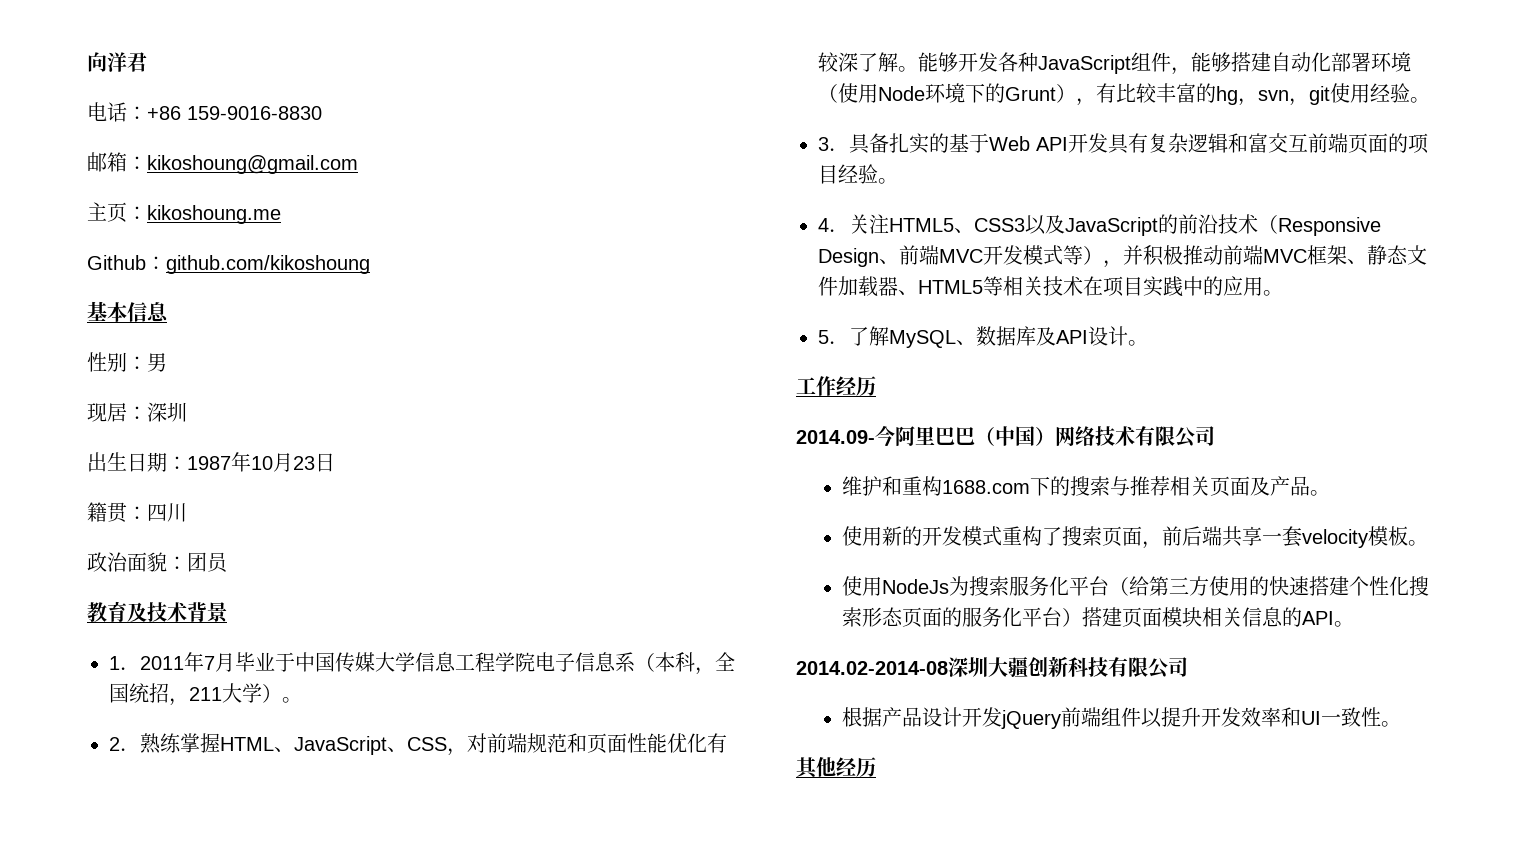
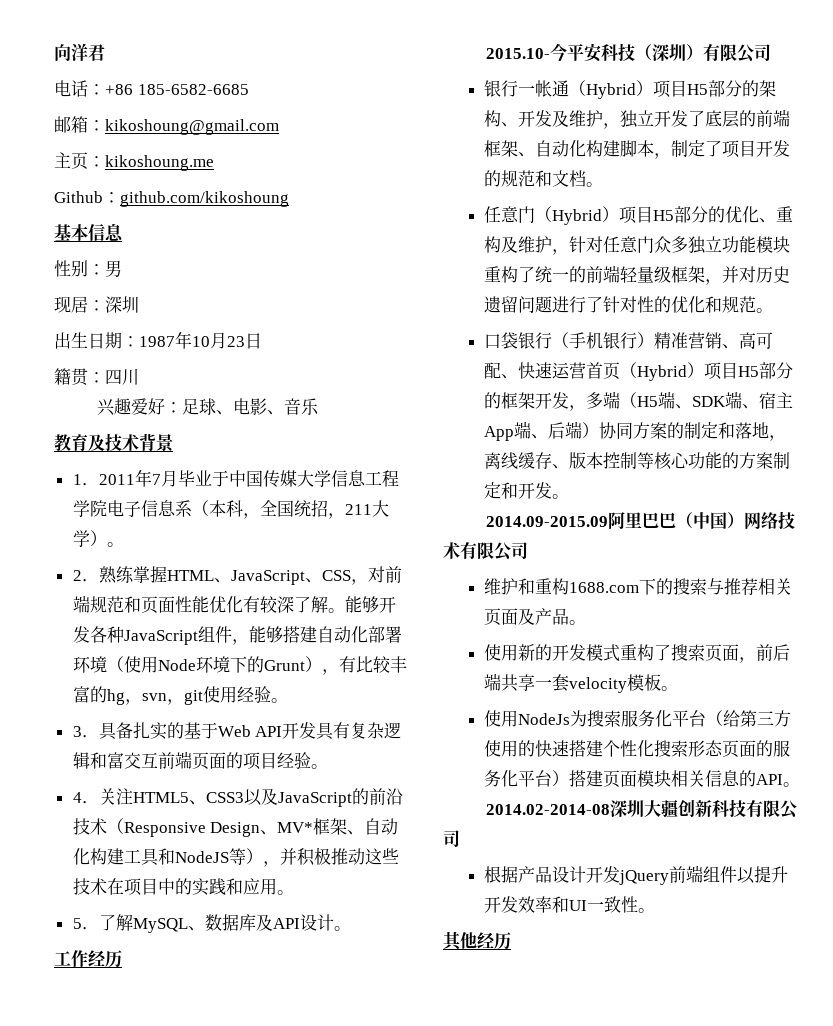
- 电话：+86 159-9016-8830
+ 电话：+86 185-6582-6685
- 政治面貌：团员
+ 兴趣爱好：足球、电影、音乐
- 4．关注HTML5、CSS3以及JavaScript的前沿技术（Responsive Design、前端MVC开发模式等），并积极推动前端MVC框架、静态文件加载器、HTML5等相关技术在项目实践中的应用。
+ 4．关注HTML5、CSS3以及JavaScript的前沿技术（Responsive Design、MV*框架、自动化构建工具和NodeJS等），并积极推动这些技术在项目中的实践和应用。
- 2014.09-今阿里巴巴（中国）网络技术有限公司
+ 2015.10-今平安科技（深圳）有限公司
+ 银行一帐通（Hybrid）项目H5部分的架构、开发及维护，独立开发了底层的前端框架、自动化构建脚本，制定了项目开发的规范和文档。
+ 任意门（Hybrid）项目H5部分的优化、重构及维护，针对任意门众多独立功能模块重构了统一的前端轻量级框架，并对历史遗留问题进行了针对性的优化和规范。
+ 口袋银行（手机银行）精准营销、高可配、快速运营首页（Hybrid）项目H5部分的框架开发，多端（H5端、SDK端、宿主App端、后端）协同方案的制定和落地，离线缓存、版本控制等核心功能的方案制定和开发。
+ 2014.09-2015.09阿里巴巴（中国）网络技术有限公司

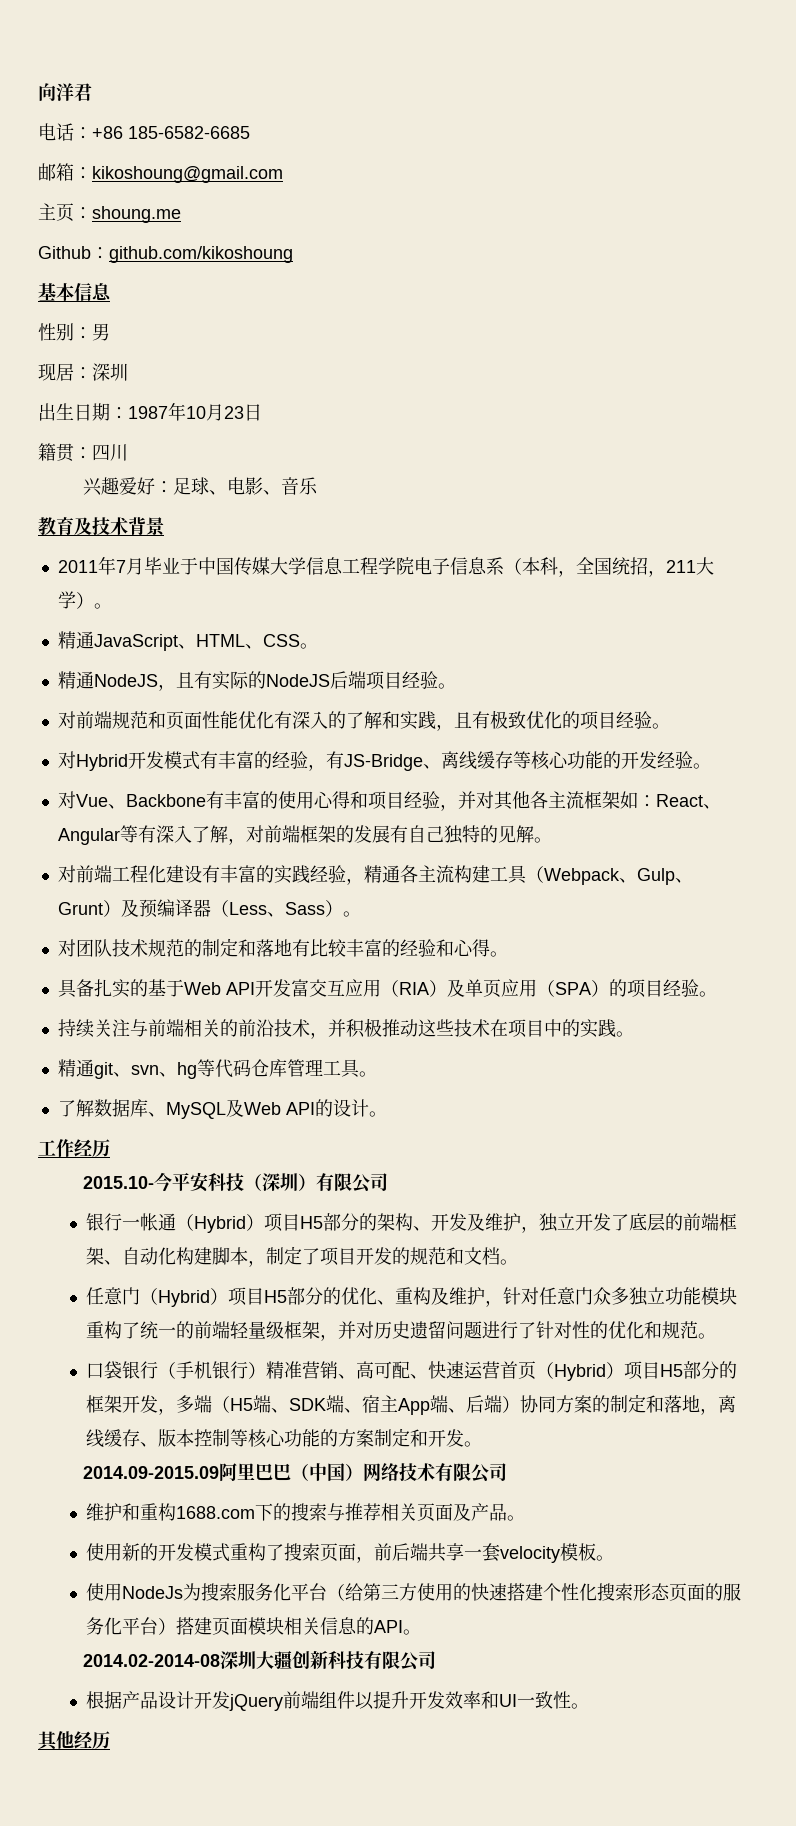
- 主页：kikoshoung.me
+ 主页：shoung.me
- 1．2011年7月毕业于中国传媒大学信息工程学院电子信息系（本科，全国统招，211大学）。
+ 2011年7月毕业于中国传媒大学信息工程学院电子信息系（本科，全国统招，211大学）。
- 2．熟练掌握HTML、JavaScript、CSS，对前端规范和页面性能优化有较深了解。能够开发各种JavaScript组件，能够搭建自动化部署环境（使用Node环境下的Grunt），有比较丰富的hg，svn，git使用经验。
- 3．具备扎实的基于Web API开发具有复杂逻辑和富交互前端页面的项目经验。
- 4．关注HTML5、CSS3以及JavaScript的前沿技术（Responsive Design、MV*框架、自动化构建工具和NodeJS等），并积极推动这些技术在项目中的实践和应用。
- 5．了解MySQL、数据库及API设计。
+ 精通JavaScript、HTML、CSS。
+ 精通NodeJS，且有实际的NodeJS后端项目经验。
+ 对前端规范和页面性能优化有深入的了解和实践，且有极致优化的项目经验。
+ 对Hybrid开发模式有丰富的经验，有JS-Bridge、离线缓存等核心功能的开发经验。
+ 对Vue、Backbone有丰富的使用心得和项目经验，并对其他各主流框架如：React、Angular等有深入了解，对前端框架的发展有自己独特的见解。
+ 对前端工程化建设有丰富的实践经验，精通各主流构建工具（Webpack、Gulp、Grunt）及预编译器（Less、Sass）。
+ 对团队技术规范的制定和落地有比较丰富的经验和心得。
+ 具备扎实的基于Web API开发富交互应用（RIA）及单页应用（SPA）的项目经验。
+ 持续关注与前端相关的前沿技术，并积极推动这些技术在项目中的实践。
+ 精通git、svn、hg等代码仓库管理工具。
+ 了解数据库、MySQL及Web API的设计。

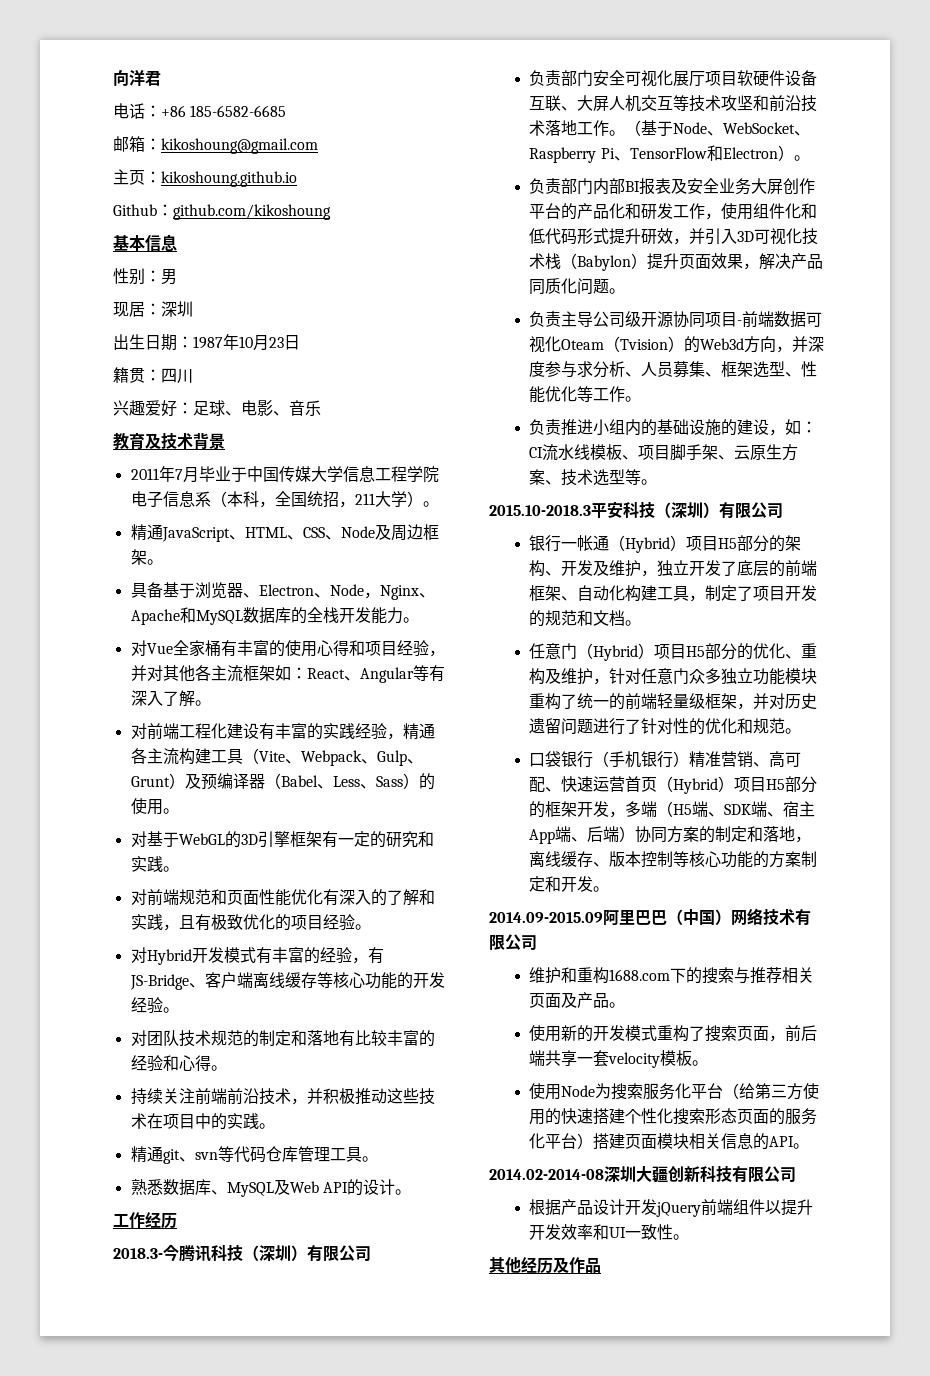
- 主页：shoung.me
+ 主页：kikoshoung.github.io
- 精通JavaScript、HTML、CSS。
- 精通NodeJS，且有实际的NodeJS后端项目经验。
+ 精通JavaScript、HTML、CSS、Node及周边框架。
+ 具备基于浏览器、Electron、Node，Nginx、Apache和MySQL数据库的全栈开发能力。
+ 对Vue全家桶有丰富的使用心得和项目经验，并对其他各主流框架如：React、Angular等有深入了解。
+ 对前端工程化建设有丰富的实践经验，精通各主流构建工具（Vite、Webpack、Gulp、Grunt）及预编译器（Babel、Less、Sass）的使用。
+ 对基于WebGL的3D引擎框架有一定的研究和实践。
- 对Hybrid开发模式有丰富的经验，有JS-Bridge、离线缓存等核心功能的开发经验。
+ 对Hybrid开发模式有丰富的经验，有JS-Bridge、客户端离线缓存等核心功能的开发经验。
- 对Vue、Backbone有丰富的使用心得和项目经验，并对其他各主流框架如：React、Angular等有深入了解，对前端框架的发展有自己独特的见解。
- 对前端工程化建设有丰富的实践经验，精通各主流构建工具（Webpack、Gulp、Grunt）及预编译器（Less、Sass）。
- 具备扎实的基于Web API开发富交互应用（RIA）及单页应用（SPA）的项目经验。
- 持续关注与前端相关的前沿技术，并积极推动这些技术在项目中的实践。
+ 持续关注前端前沿技术，并积极推动这些技术在项目中的实践。
- 精通git、svn、hg等代码仓库管理工具。
+ 精通git、svn等代码仓库管理工具。
- 了解数据库、MySQL及Web API的设计。
+ 熟悉数据库、MySQL及Web API的设计。
- 2015.10-今平安科技（深圳）有限公司
+ 2018.3-今腾讯科技（深圳）有限公司
+ 负责部门安全可视化展厅项目软硬件设备互联、大屏人机交互等技术攻坚和前沿技术落地工作。（基于Node、WebSocket、Raspberry Pi、TensorFlow和Electron）。
+ 负责部门内部BI报表及安全业务大屏创作平台的产品化和研发工作，使用组件化和低代码形式提升研效，并引入3D可视化技术栈（Babylon）提升页面效果，解决产品同质化问题。
+ 负责主导公司级开源协同项目-前端数据可视化Oteam（Tvision）的Web3d方向，并深度参与求分析、人员募集、框架选型、性能优化等工作。
+ 负责推进小组内的基础设施的建设，如：CI流水线模板、项目脚手架、云原生方案、技术选型等。
+ 2015.10-2018.3平安科技（深圳）有限公司
- 银行一帐通（Hybrid）项目H5部分的架构、开发及维护，独立开发了底层的前端框架、自动化构建脚本，制定了项目开发的规范和文档。
+ 银行一帐通（Hybrid）项目H5部分的架构、开发及维护，独立开发了底层的前端框架、自动化构建工具，制定了项目开发的规范和文档。
- 使用NodeJs为搜索服务化平台（给第三方使用的快速搭建个性化搜索形态页面的服务化平台）搭建页面模块相关信息的API。
+ 使用Node为搜索服务化平台（给第三方使用的快速搭建个性化搜索形态页面的服务化平台）搭建页面模块相关信息的API。
- 其他经历
+ 其他经历及作品

